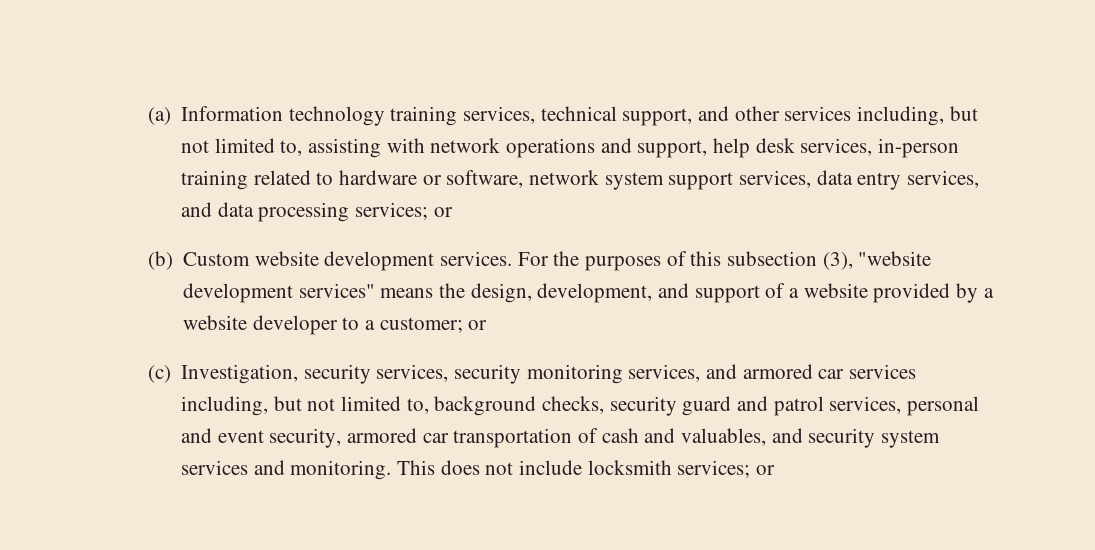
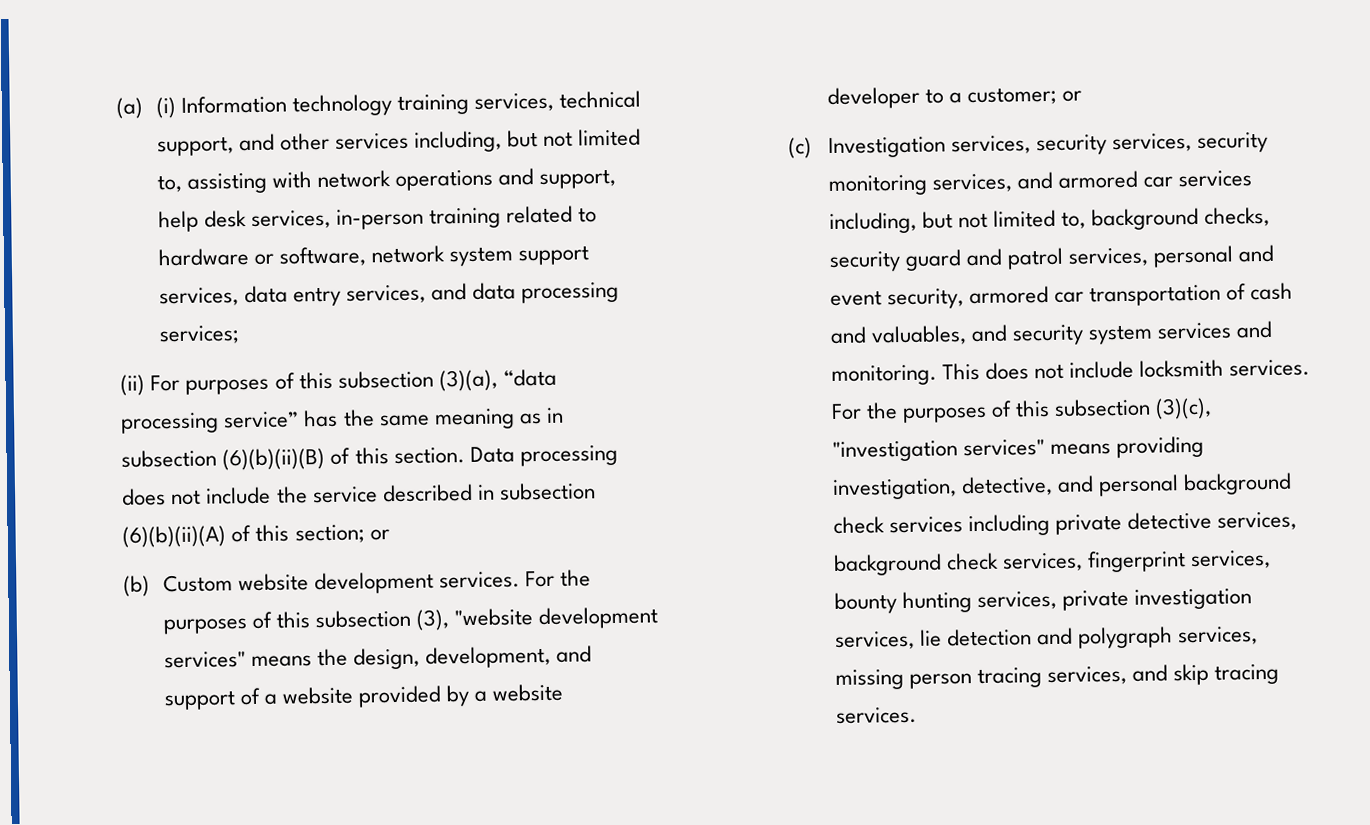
- (a) Information technology training services, technical support, and other services including, but not limited to, assisting with network operations and support, help desk services, in-person training related to hardware or software, network system support services, data entry services, and data processing services; or
+ (a) (i) Information technology training services, technical support, and other services including, but not limited to, assisting with network operations and support, help desk services, in-person training related to hardware or software, network system support services, data entry services, and data processing services;
+ (ii) For purposes of this subsection (3)(a), “data processing service” has the same meaning as in subsection (6)(b)(ii)(B) of this section. Data processing does not include the service described in subsection (6)(b)(ii)(A) of this section; or
- (c) Investigation, security services, security monitoring services, and armored car services including, but not limited to, background checks, security guard and patrol services, personal and event security, armored car transportation of cash and valuables, and security system services and monitoring.
+ (c) Investigation services, security services, security monitoring services, and armored car services including, but not limited to, background checks, security guard and patrol services, personal and event security, armored car transportation of cash and valuables, and security system services and monitoring.
- This does not include locksmith services; or
+ This does not include locksmith services. For the purposes of this subsection (3)(c), "investigation services" means providing investigation, detective, and personal background check services including private detective services, background check services, fingerprint services, bounty hunting services, private investigation services, lie detection and polygraph services, missing person tracing services, and skip tracing services.

